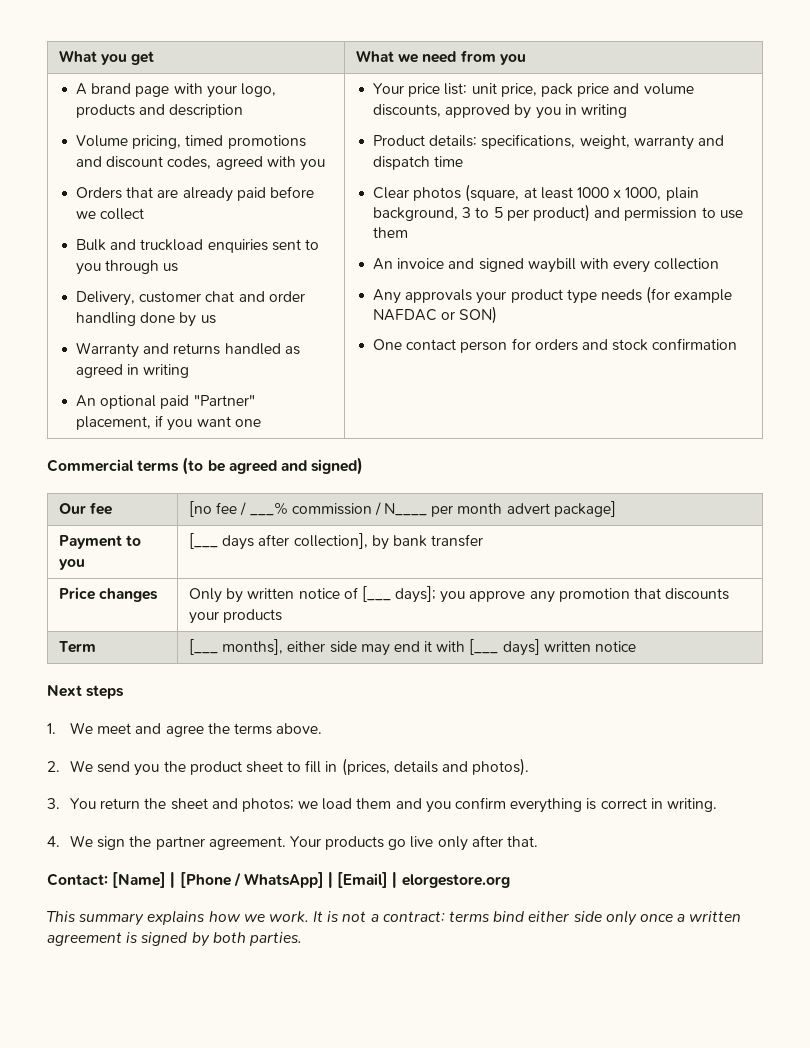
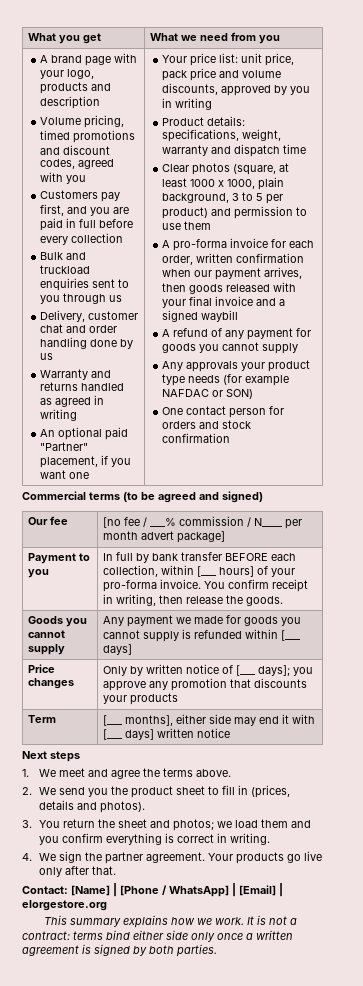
- Orders that are already paid before we collect
+ Customers pay first, and you are paid in full before every collection
- An invoice and signed waybill with every collection
+ A pro-forma invoice for each order, written confirmation when our payment arrives, then goods released with your final invoice and a signed waybill
+ A refund of any payment for goods you cannot supply
- Payment to you | [___ days after collection], by bank transfer
+ Payment to you | In full by bank transfer BEFORE each collection, within [___ hours] of your pro-forma invoice. You confirm receipt in writing, then release the goods.
+ Goods you cannot supply | Any payment we made for goods you cannot supply is refunded within [___ days]

